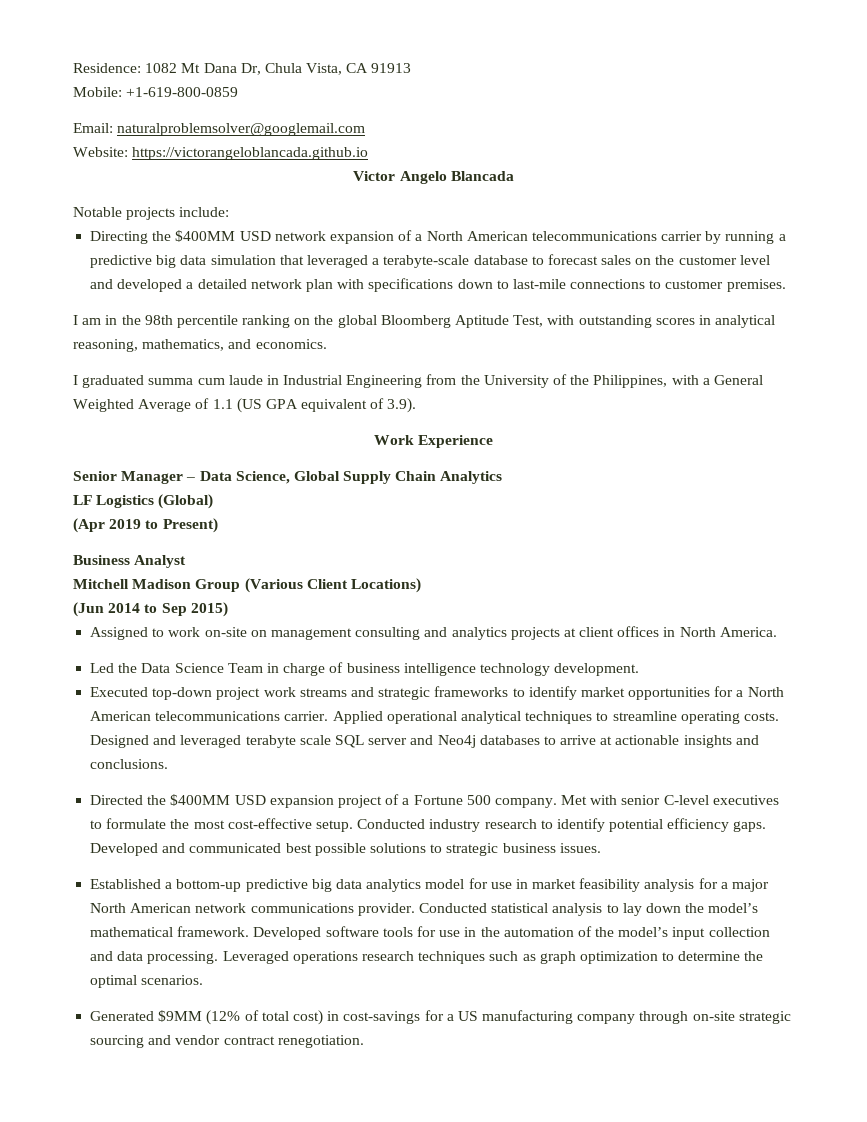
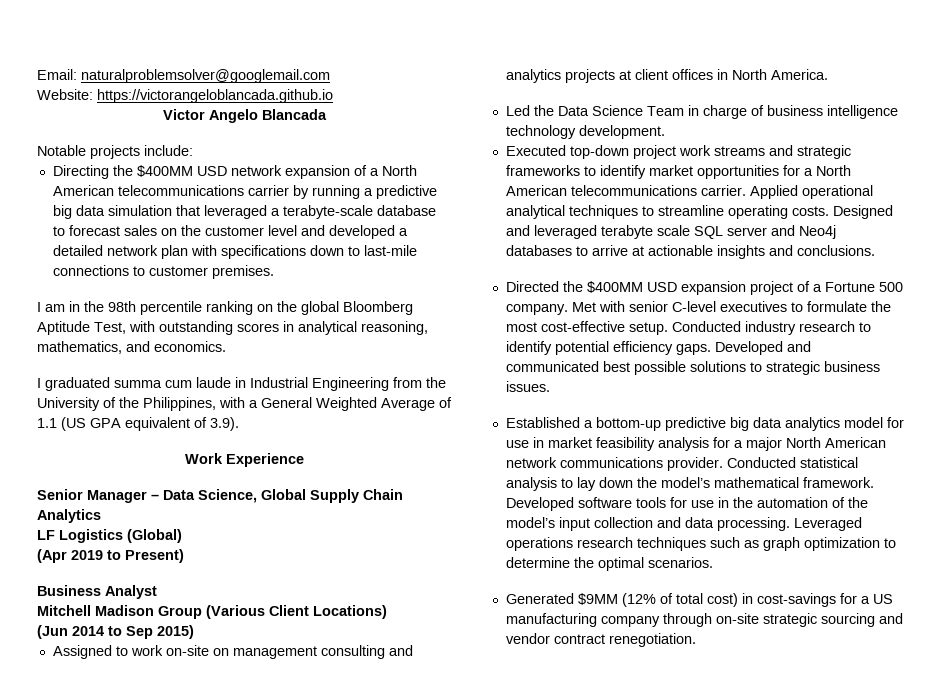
- Residence: 1082 Mt Dana Dr, Chula Vista, CA 91913
- Mobile: +1-619-800-0859

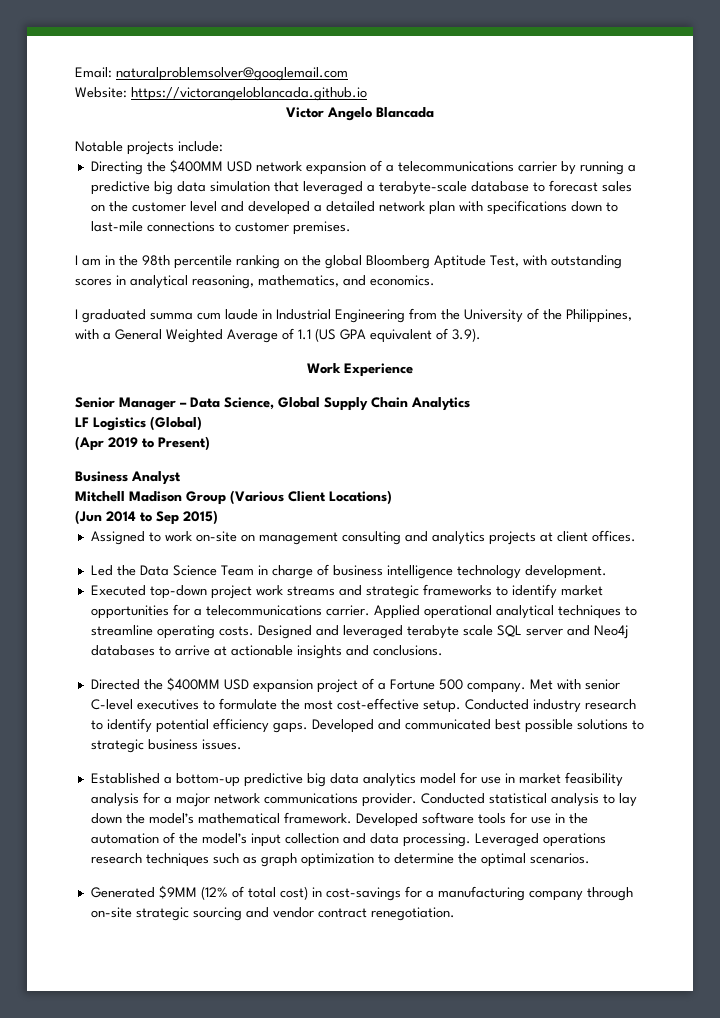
- Directing the $400MM USD network expansion of a North American telecommunications carrier by running a predictive big data simulation that leveraged a terabyte-scale database to forecast sales on the customer level and developed a detailed network plan with specifications down to last-mile connections to customer premises.
+ Directing the $400MM USD network expansion of a telecommunications carrier by running a predictive big data simulation that leveraged a terabyte-scale database to forecast sales on the customer level and developed a detailed network plan with specifications down to last-mile connections to customer premises.
- Assigned to work on-site on management consulting and analytics projects at client offices in North America.
+ Assigned to work on-site on management consulting and analytics projects at client offices.
- Executed top-down project work streams and strategic frameworks to identify market opportunities for a North American telecommunications carrier.
+ Executed top-down project work streams and strategic frameworks to identify market opportunities for a telecommunications carrier.
- Established a bottom-up predictive big data analytics model for use in market feasibility analysis for a major North American network communications provider.
+ Established a bottom-up predictive big data analytics model for use in market feasibility analysis for a major network communications provider.
- Generated $9MM (12% of total cost) in cost-savings for a US manufacturing company through on-site strategic sourcing and vendor contract renegotiation.
+ Generated $9MM (12% of total cost) in cost-savings for a manufacturing company through on-site strategic sourcing and vendor contract renegotiation.

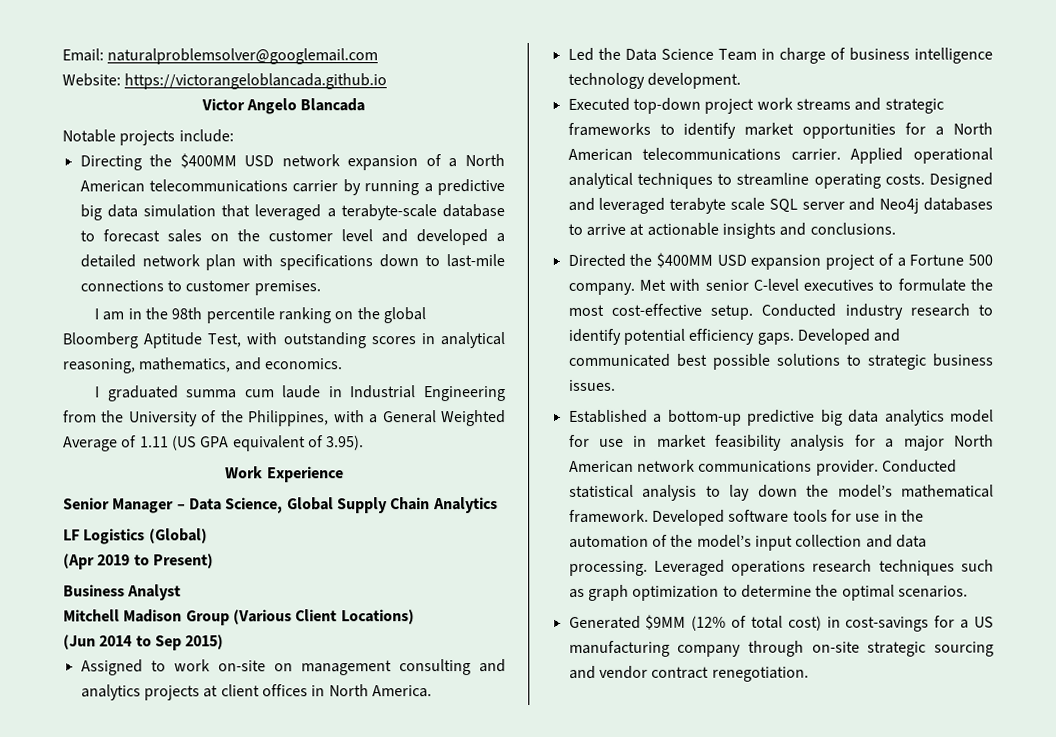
- Directing the $400MM USD network expansion of a telecommunications carrier by running a predictive big data simulation that leveraged a terabyte-scale database to forecast sales on the customer level and developed a detailed network plan with specifications down to last-mile connections to customer premises.
+ Directing the $400MM USD network expansion of a North American telecommunications carrier by running a predictive big data simulation that leveraged a terabyte-scale database to forecast sales on the customer level and developed a detailed network plan with specifications down to last-mile connections to customer premises.
- I graduated summa cum laude in Industrial Engineering from the University of the Philippines, with a General Weighted Average of 1.1 (US GPA equivalent of 3.9).
+ I graduated summa cum laude in Industrial Engineering from the University of the Philippines, with a General Weighted Average of 1.11 (US GPA equivalent of 3.95).
- Assigned to work on-site on management consulting and analytics projects at client offices.
+ Assigned to work on-site on management consulting and analytics projects at client offices in North America.
- Executed top-down project work streams and strategic frameworks to identify market opportunities for a telecommunications carrier.
+ Executed top-down project work streams and strategic frameworks to identify market opportunities for a North American telecommunications carrier.
- Established a bottom-up predictive big data analytics model for use in market feasibility analysis for a major network communications provider.
+ Established a bottom-up predictive big data analytics model for use in market feasibility analysis for a major North American network communications provider.
- Generated $9MM (12% of total cost) in cost-savings for a manufacturing company through on-site strategic sourcing and vendor contract renegotiation.
+ Generated $9MM (12% of total cost) in cost-savings for a US manufacturing company through on-site strategic sourcing and vendor contract renegotiation.

